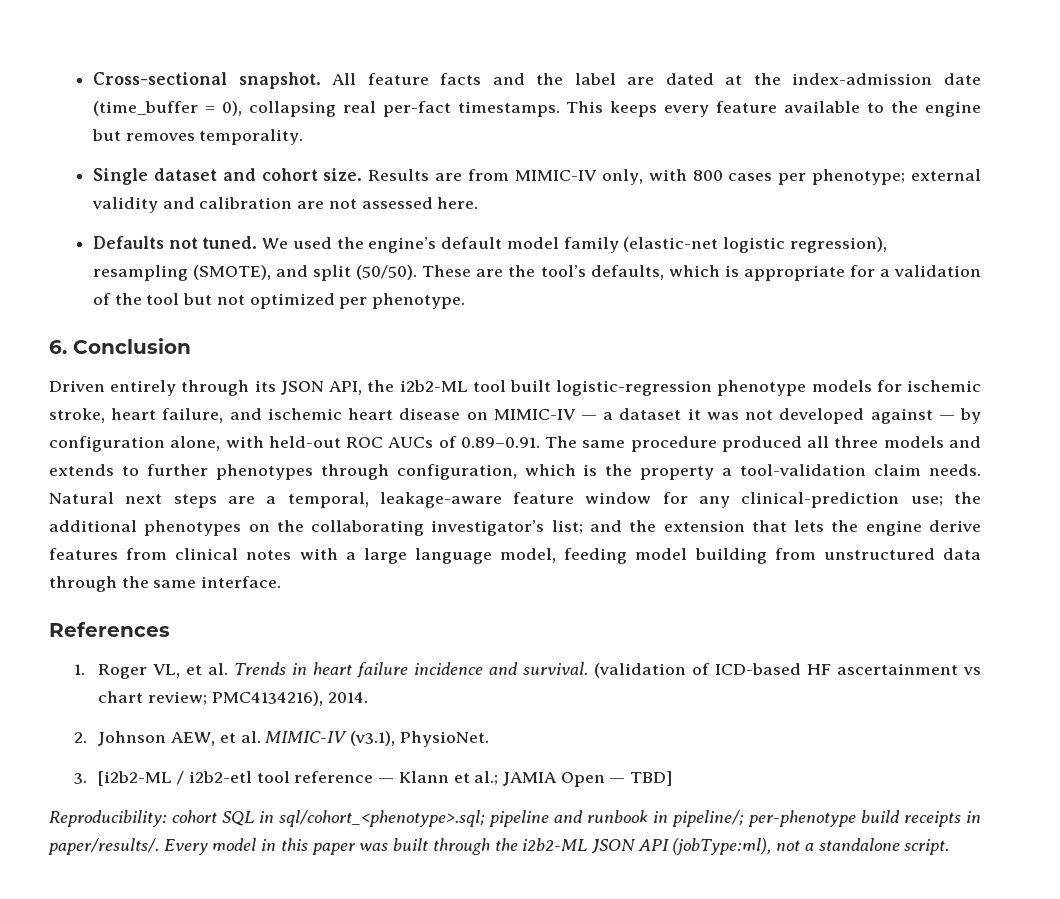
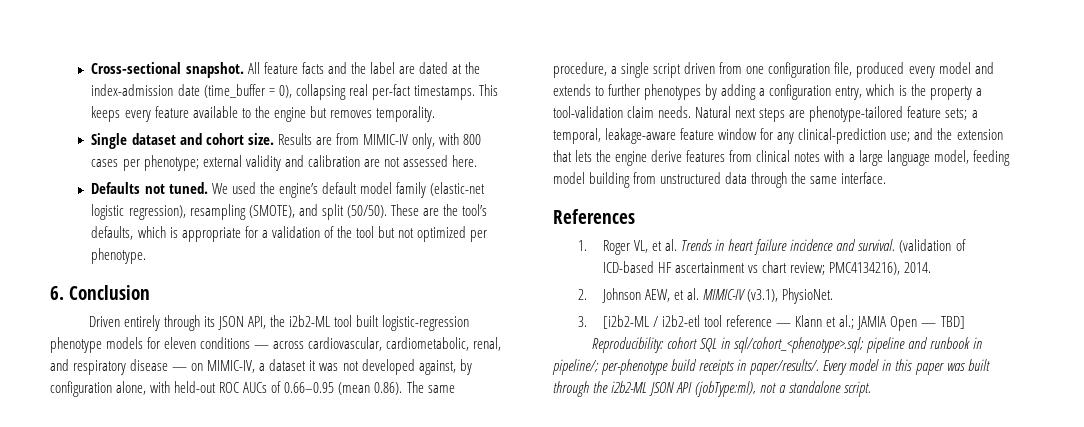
- Driven entirely through its JSON API, the i2b2-ML tool built logistic-regression phenotype models for ischemic stroke, heart failure, and ischemic heart disease on MIMIC-IV — a dataset it was not developed against — by configuration alone, with held-out ROC AUCs of 0.89–0.91. The same procedure produced all three models and extends to further phenotypes through configuration, which is the property a tool-validation claim needs.
+ Driven entirely through its JSON API, the i2b2-ML tool built logistic-regression phenotype models for eleven conditions — across cardiovascular, cardiometabolic, renal, and respiratory disease — on MIMIC-IV, a dataset it was not developed against, by configuration alone, with held-out ROC AUCs of 0.66–0.95 (mean 0.86). The same procedure, a single script driven from one configuration file, produced every model and extends to further phenotypes by adding a configuration entry, which is the property a tool-validation claim needs.
- Natural next steps are a temporal, leakage-aware feature window for any clinical-prediction use; the additional phenotypes on the collaborating investigator’s list; and the extension that lets the engine derive features from clinical notes with a large language model, feeding model building from unstructured data through the same interface.
+ Natural next steps are phenotype-tailored feature sets; a temporal, leakage-aware feature window for any clinical-prediction use; and the extension that lets the engine derive features from clinical notes with a large language model, feeding model building from unstructured data through the same interface.

